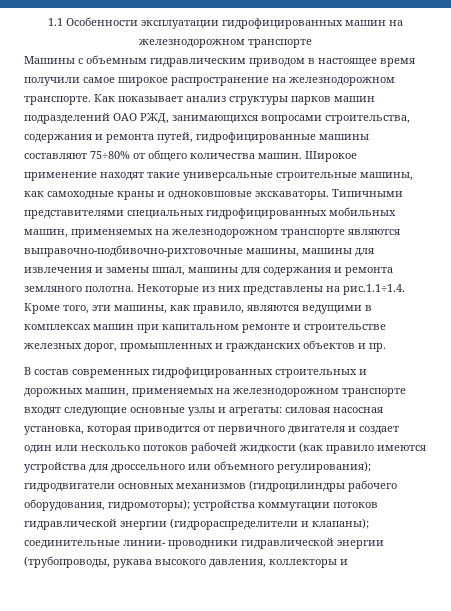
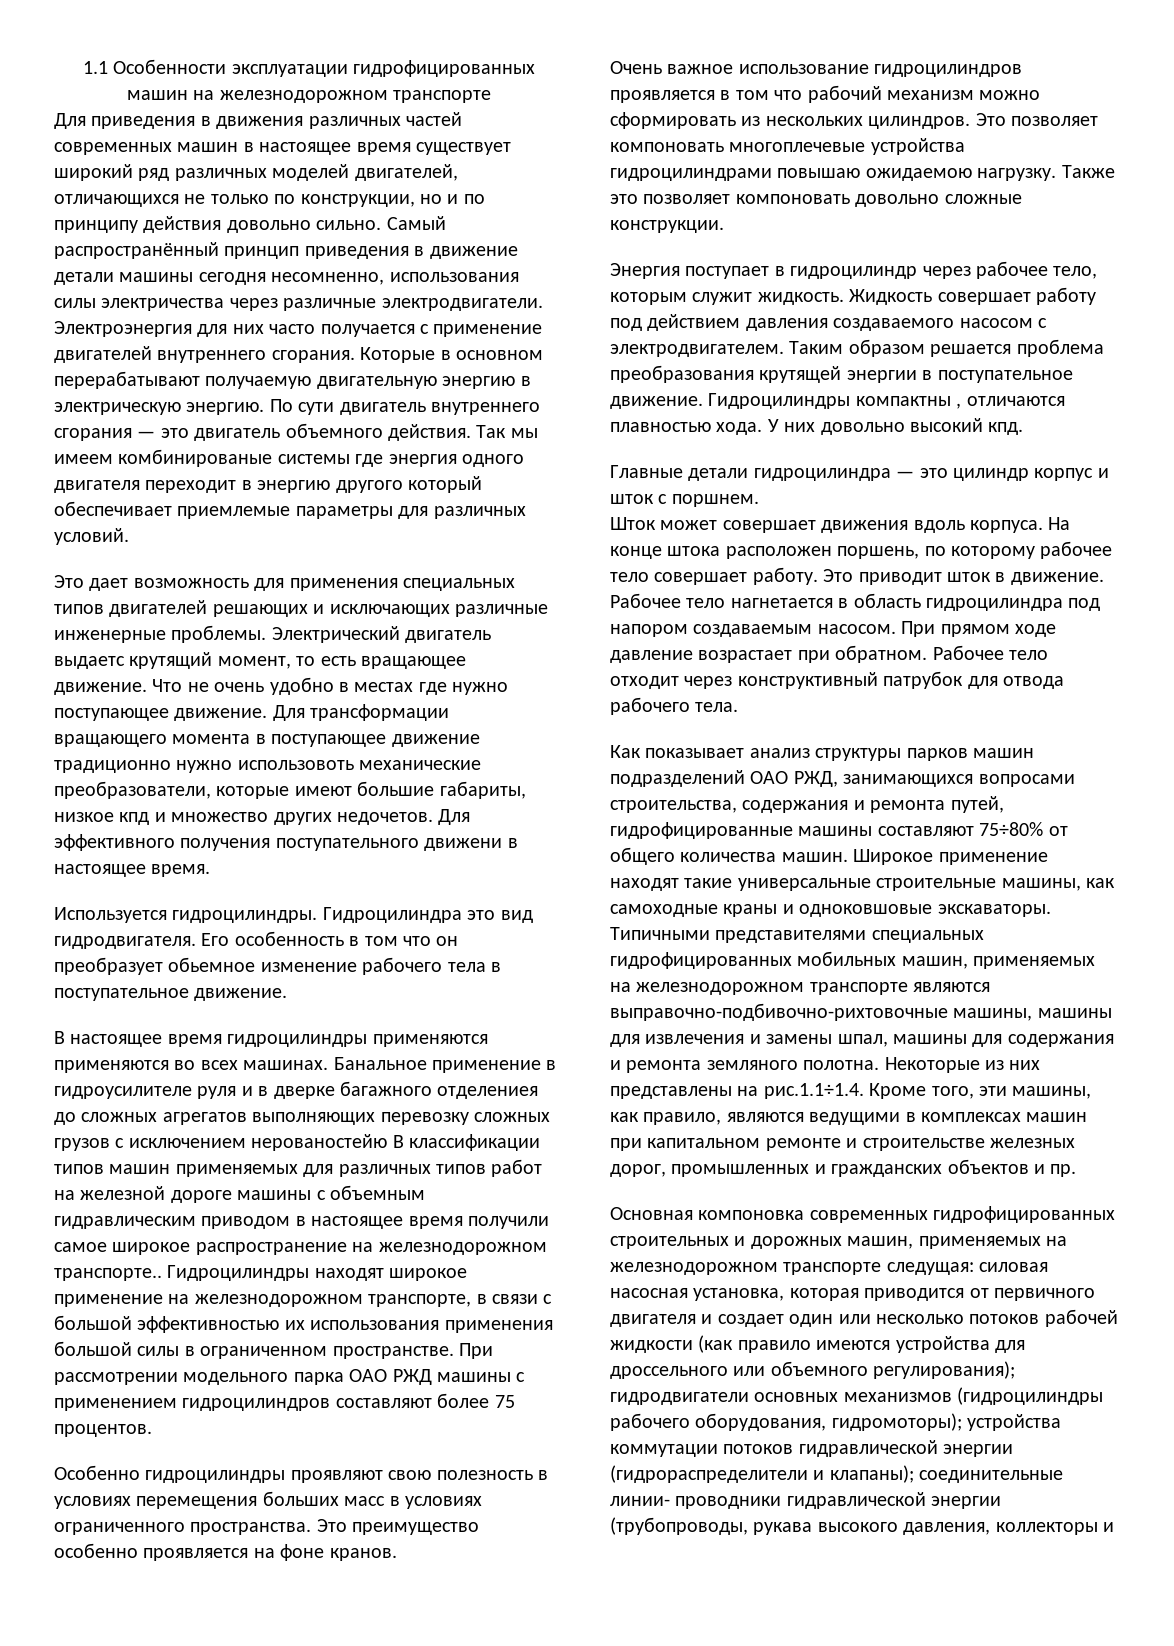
- Машины с объемным гидравлическим приводом в настоящее время получили самое широкое распространение на железнодорожном транспорте. Как показывает анализ структуры парков машин подразделений ОАО РЖД, занимающихся вопросами строительства, содержания и ремонта путей, гидрофицированные машины составляют 75÷80% от общего количества машин.
+ Для приведения в движения различных частей современных машин в настоящее время существует широкий ряд различных моделей двигателей, отличающихся не только по конструкции, но и по принципу действия довольно сильно. Самый распространённый принцип приведения в движение детали машины сегодня несомненно, использования силы электричества через различные электродвигатели. Электроэнергия для них часто получается с применение двигателей внутреннего сгорания. Которые в основном перерабатывают получаемую двигательную энергию в электрическую энергию. По сути двигатель внутреннего сгорания — это двигатель объемного действия. Так мы имеем комбинированые системы где энергия одного двигателя переходит в энергию другого который обеспечивает приемлемые параметры для различных условий.
+ Это дает возможность для применения специальных типов двигателей решающих и исключающих различные инженерные проблемы. Электрический двигатель выдаетс крутящий момент, то есть вращающее движение. Что не очень удобно в местах где нужно поступающее движение. Для трансформации вращающего момента в поступающее движение традиционно нужно использовоть механические преобразователи, которые имеют большие габариты, низкое кпд и множество других недочетов. Для эффективного получения поступательного движени в настоящее время.
+ Используется гидроцилиндры. Гидроцилиндра это вид гидродвигателя. Его особенность в том что он преобразует обьемное изменение рабочего тела в поступательное движение.
+ В настоящее время гидроцилиндры применяются применяются во всех машинах. Банальное применение в гидроусилителе руля и в дверке багажного отделениея до сложных агрегатов выполняющих перевозку сложных грузов с исключением нерованостейю В классификации типов машин применяемых для различных типов работ на железной дороге машины с объемным гидравлическим приводом в настоящее время получили самое широкое распространение на железнодорожном транспорте.. Гидроцилиндры находят широкое применение на железнодорожном транспорте, в связи с большой эффективностью их использования применения большой силы в ограниченном пространстве. При рассмотрении модельного парка ОАО РЖД машины с применением гидроцилиндров составляют более 75 процентов.
+ Особенно гидроцилиндры проявляют свою полезность в условиях перемещения больших масс в условиях ограниченного пространства. Это преимущество особенно проявляется на фоне кранов.
+ Очень важное использование гидроцилиндров проявляется в том что рабочий механизм можно сформировать из нескольких цилиндров. Это позволяет компоновать многоплечевые устройства гидроцилиндрами повышаю ожидаемою нагрузку. Также это позволяет компоновать довольно сложные конструкции.
+ Энергия поступает в гидроцилиндр через рабочее тело, которым служит жидкость. Жидкость совершает работу под действием давления создаваемого насосом с электродвигателем. Таким образом решается проблема преобразования крутящей энергии в поступательное движение. Гидроцилиндры компактны , отличаются плавностью хода. У них довольно высокий кпд.
+ Главные детали гидроцилиндра — это цилиндр корпус и шток с поршнем.
+ Шток может совершает движения вдоль корпуса. На конце штока расположен поршень, по которому рабочее тело совершает работу. Это приводит шток в движение. Рабочее тело нагнетается в область гидроцилиндра под напором создаваемым насосом. При прямом ходе давление возрастает при обратном. Рабочее тело отходит через конструктивный патрубок для отвода рабочего тела.
+ Как показывает анализ структуры парков машин подразделений ОАО РЖД, занимающихся вопросами строительства, содержания и ремонта путей, гидрофицированные машины составляют 75÷80% от общего количества машин.
- В состав современных гидрофицированных строительных и дорожных машин, применяемых на железнодорожном транспорте входят следующие основные узлы и агрегаты:
+ Основная компоновка современных гидрофицированных строительных и дорожных машин, применяемых на железнодорожном транспорте следущая:

